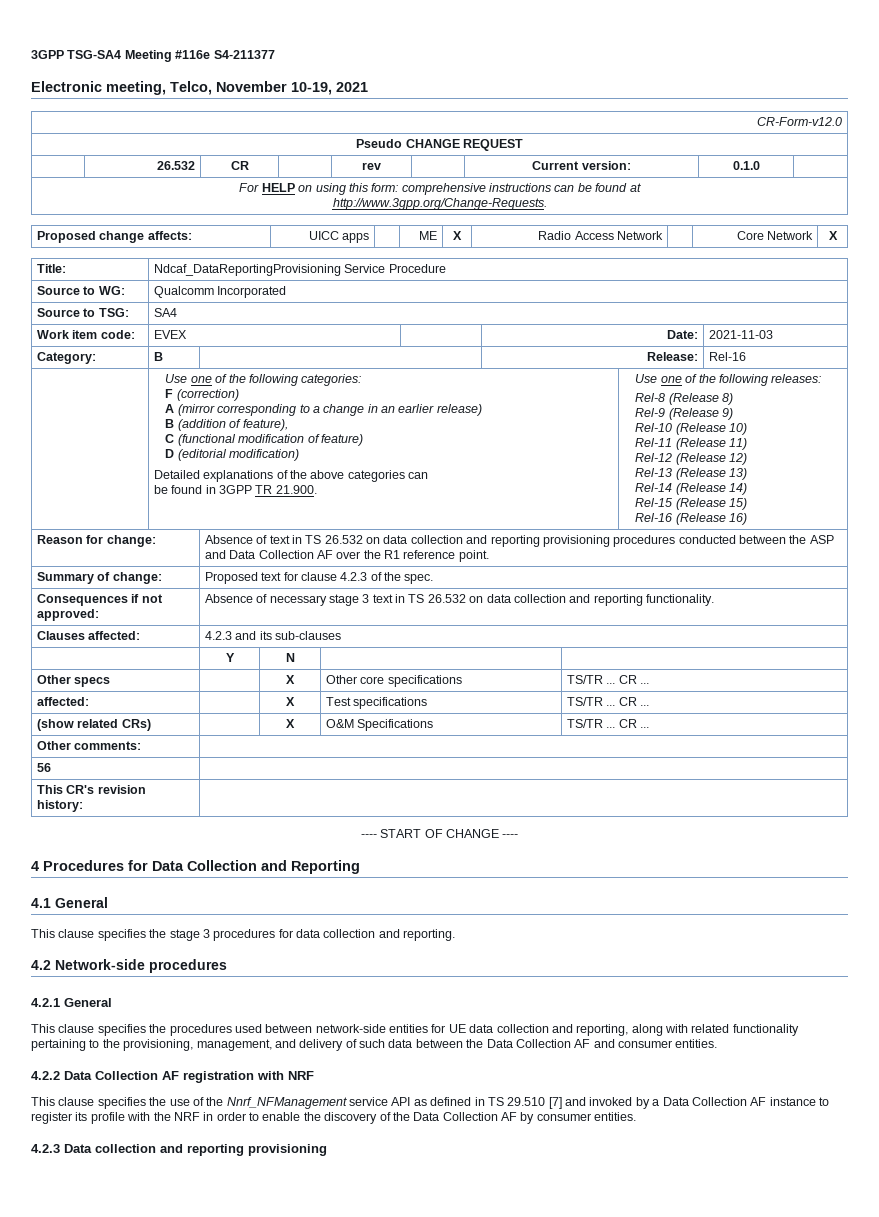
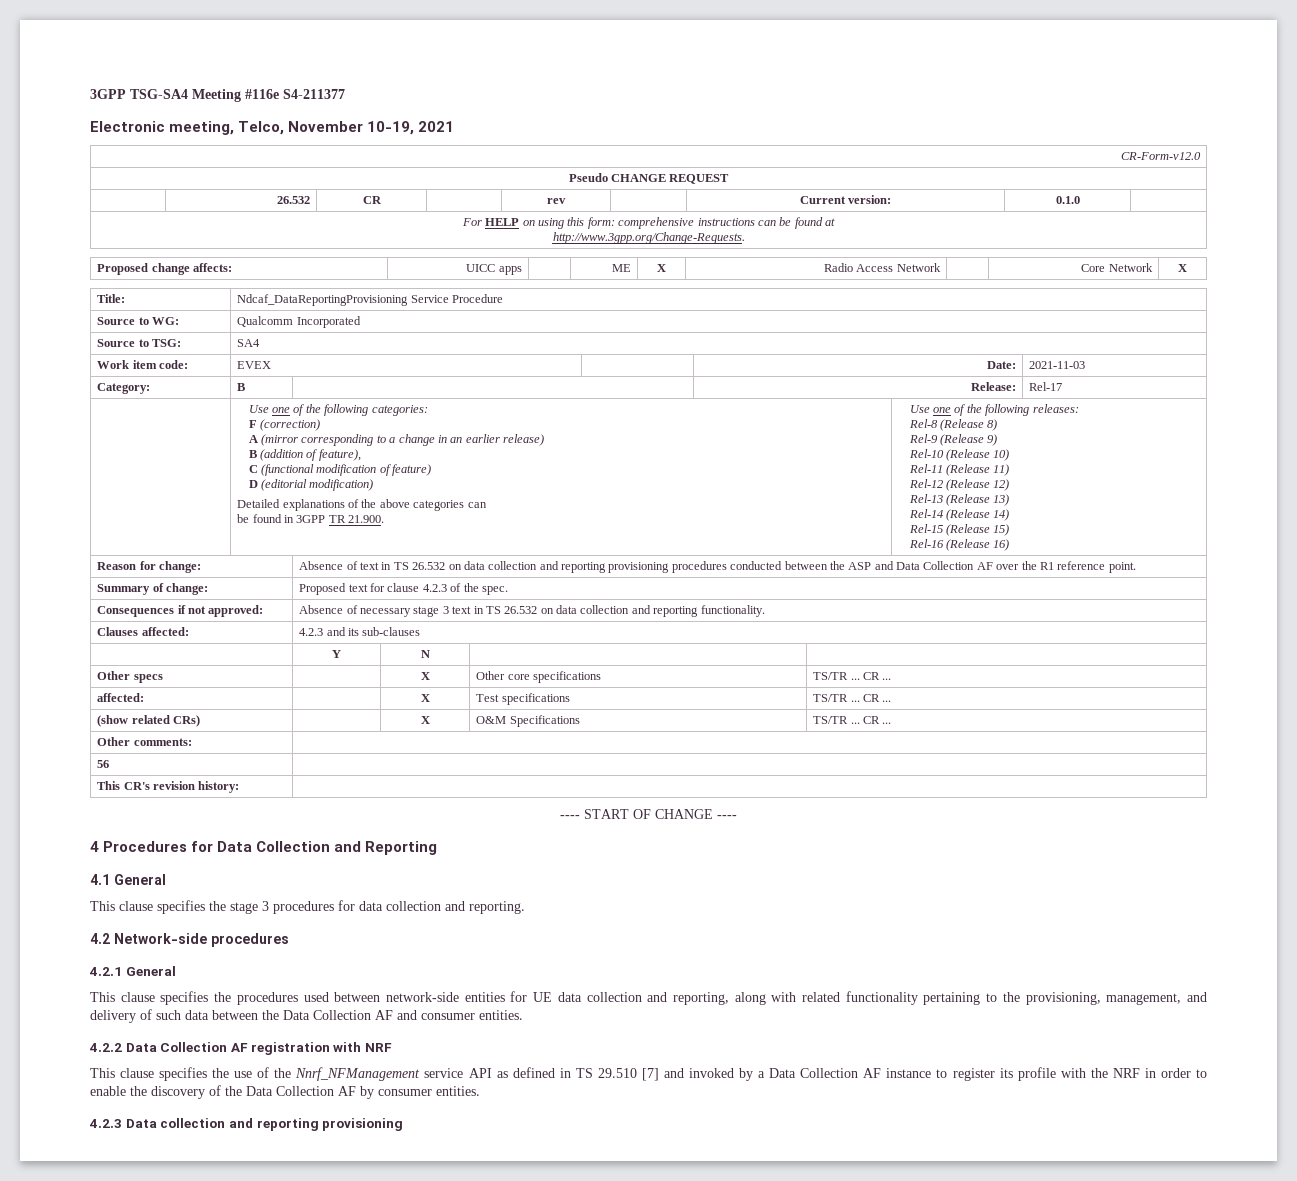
- Category: | B | | Release: | Rel-16
+ Category: | B | | Release: | Rel-17

